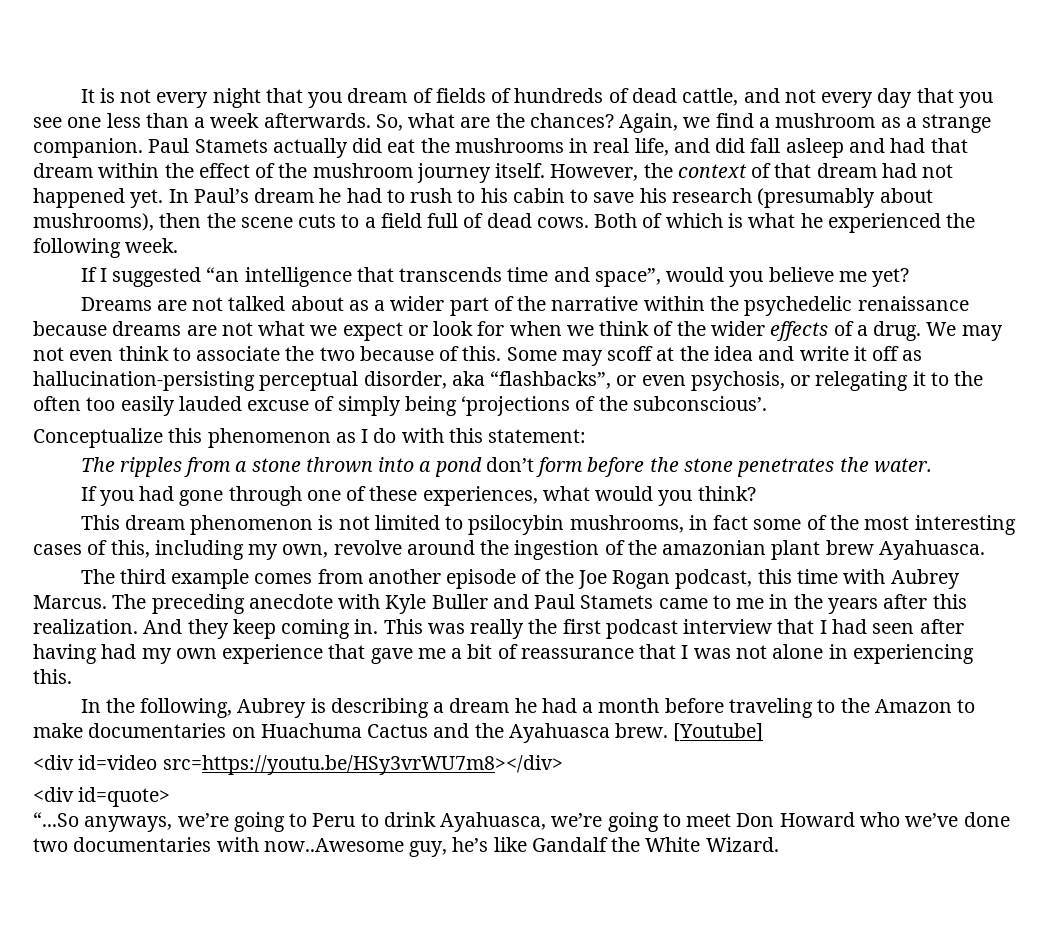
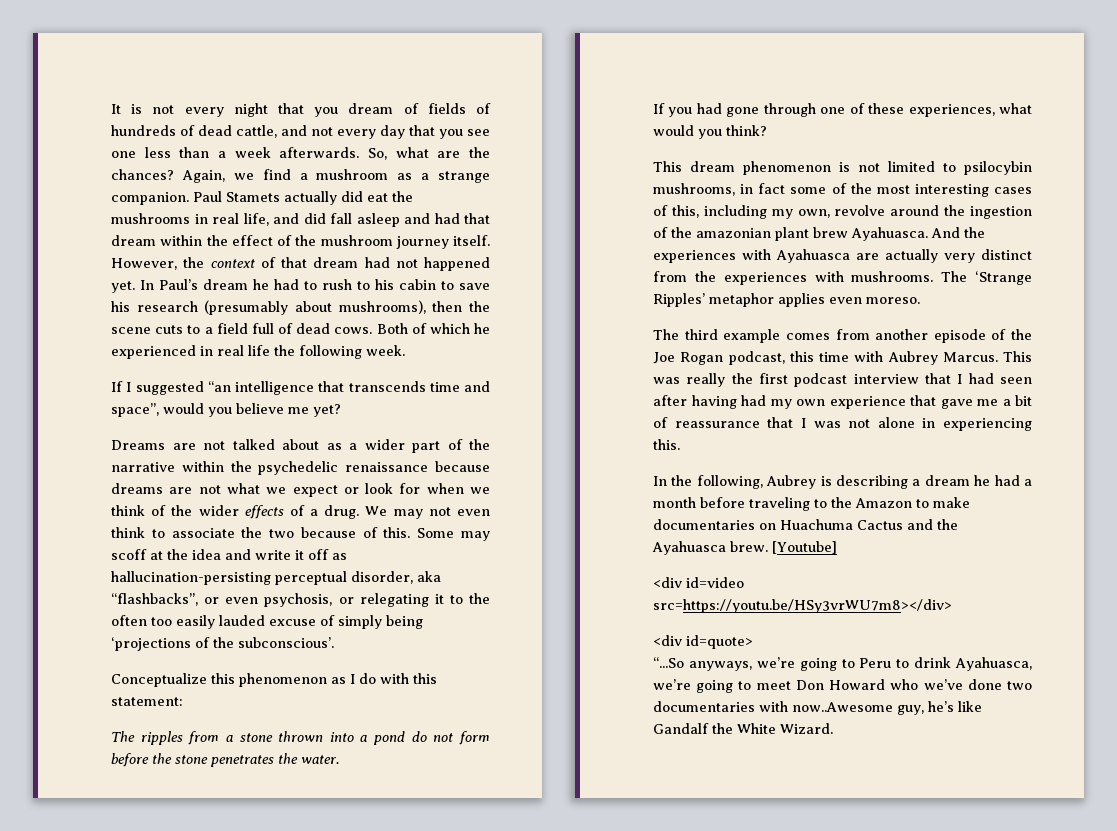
- Both of which is what he experienced the following week.
+ Both of which he experienced in real life the following week.
- The ripples from a stone thrown into a pond don’t form before the stone penetrates the water.
+ The ripples from a stone thrown into a pond do not form before the stone penetrates the water.
+ And the experiences with Ayahuasca are actually very distinct from the experiences with mushrooms. The ‘Strange Ripples’ metaphor applies even moreso.
- The preceding anecdote with Kyle Buller and Paul Stamets came to me in the years after this realization. And they keep coming in.

